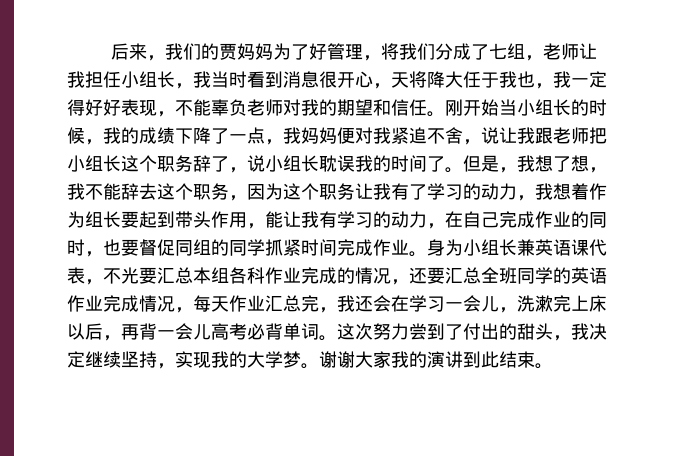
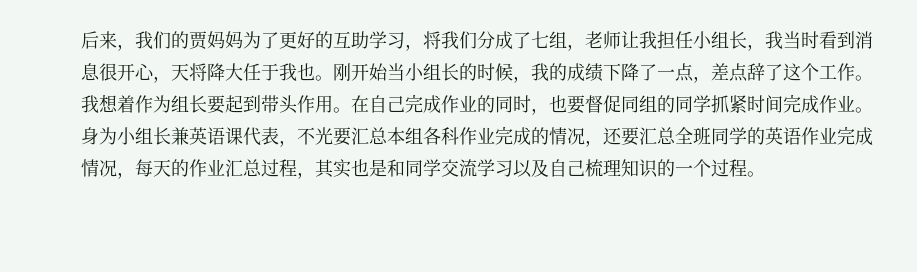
- 后来，我们的贾妈妈为了好管理，将我们分成了七组，老师让我担任小组长，我当时看到消息很开心，天将降大任于我也，我一定得好好表现，不能辜负老师对我的期望和信任。
+ 后来，我们的贾妈妈为了更好的互助学习，将我们分成了七组，老师让我担任小组长，我当时看到消息很开心，天将降大任于我也。
- 刚开始当小组长的时候，我的成绩下降了一点，我妈妈便对我紧追不舍，说让我跟老师把小组长这个职务辞了，说小组长耽误我的时间了。但是，我想了想，我不能辞去这个职务，因为这个职务让我有了学习的动力，我想着作为组长要起到带头作用，能让我有学习的动力，在自己完成作业的同时，也要督促同组的同学抓紧时间完成作业。
+ 刚开始当小组长的时候，我的成绩下降了一点，差点辞了这个工作。我想着作为组长要起到带头作用。在自己完成作业的同时，也要督促同组的同学抓紧时间完成作业。
- 身为小组长兼英语课代表，不光要汇总本组各科作业完成的情况，还要汇总全班同学的英语作业完成情况，每天作业汇总完，我还会在学习一会儿，洗漱完上床以后，再背一会儿高考必背单词。这次努力尝到了付出的甜头，我决定继续坚持，实现我的大学梦。谢谢大家我的演讲到此结束。
+ 身为小组长兼英语课代表，不光要汇总本组各科作业完成的情况，还要汇总全班同学的英语作业完成情况，每天的作业汇总过程，其实也是和同学交流学习以及自己梳理知识的一个过程。

